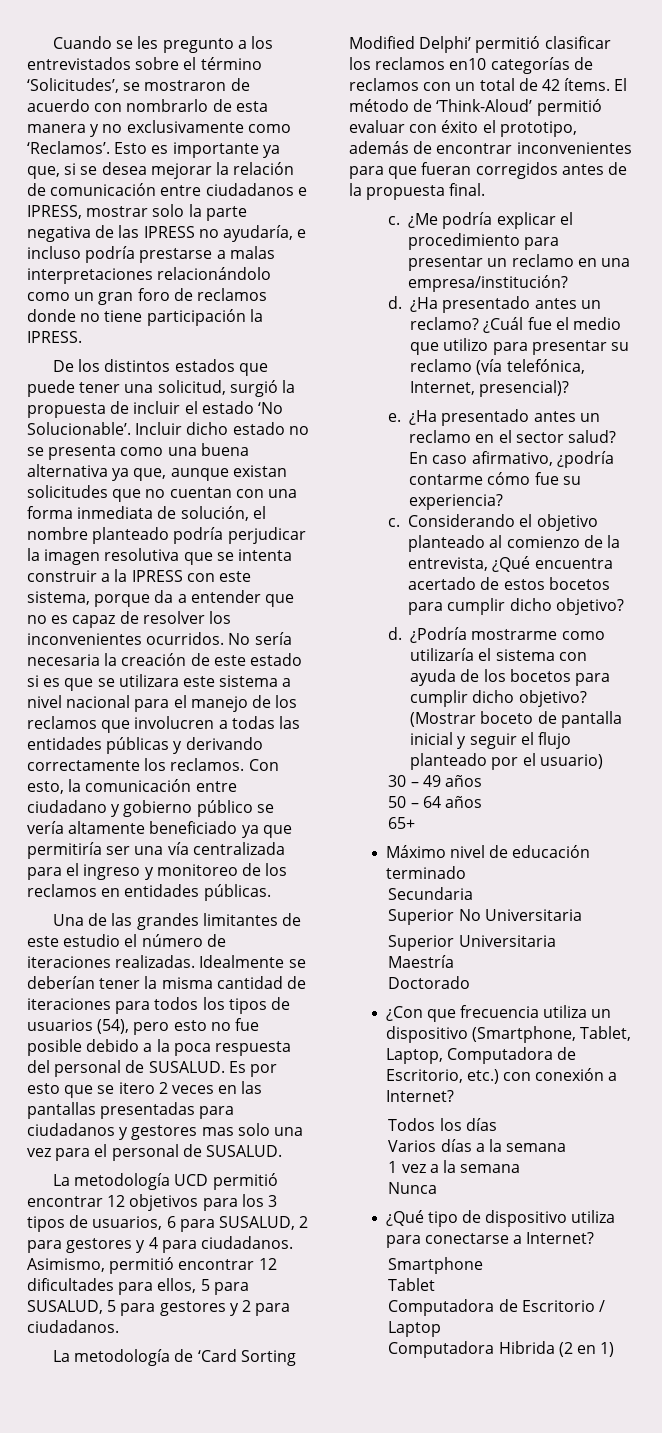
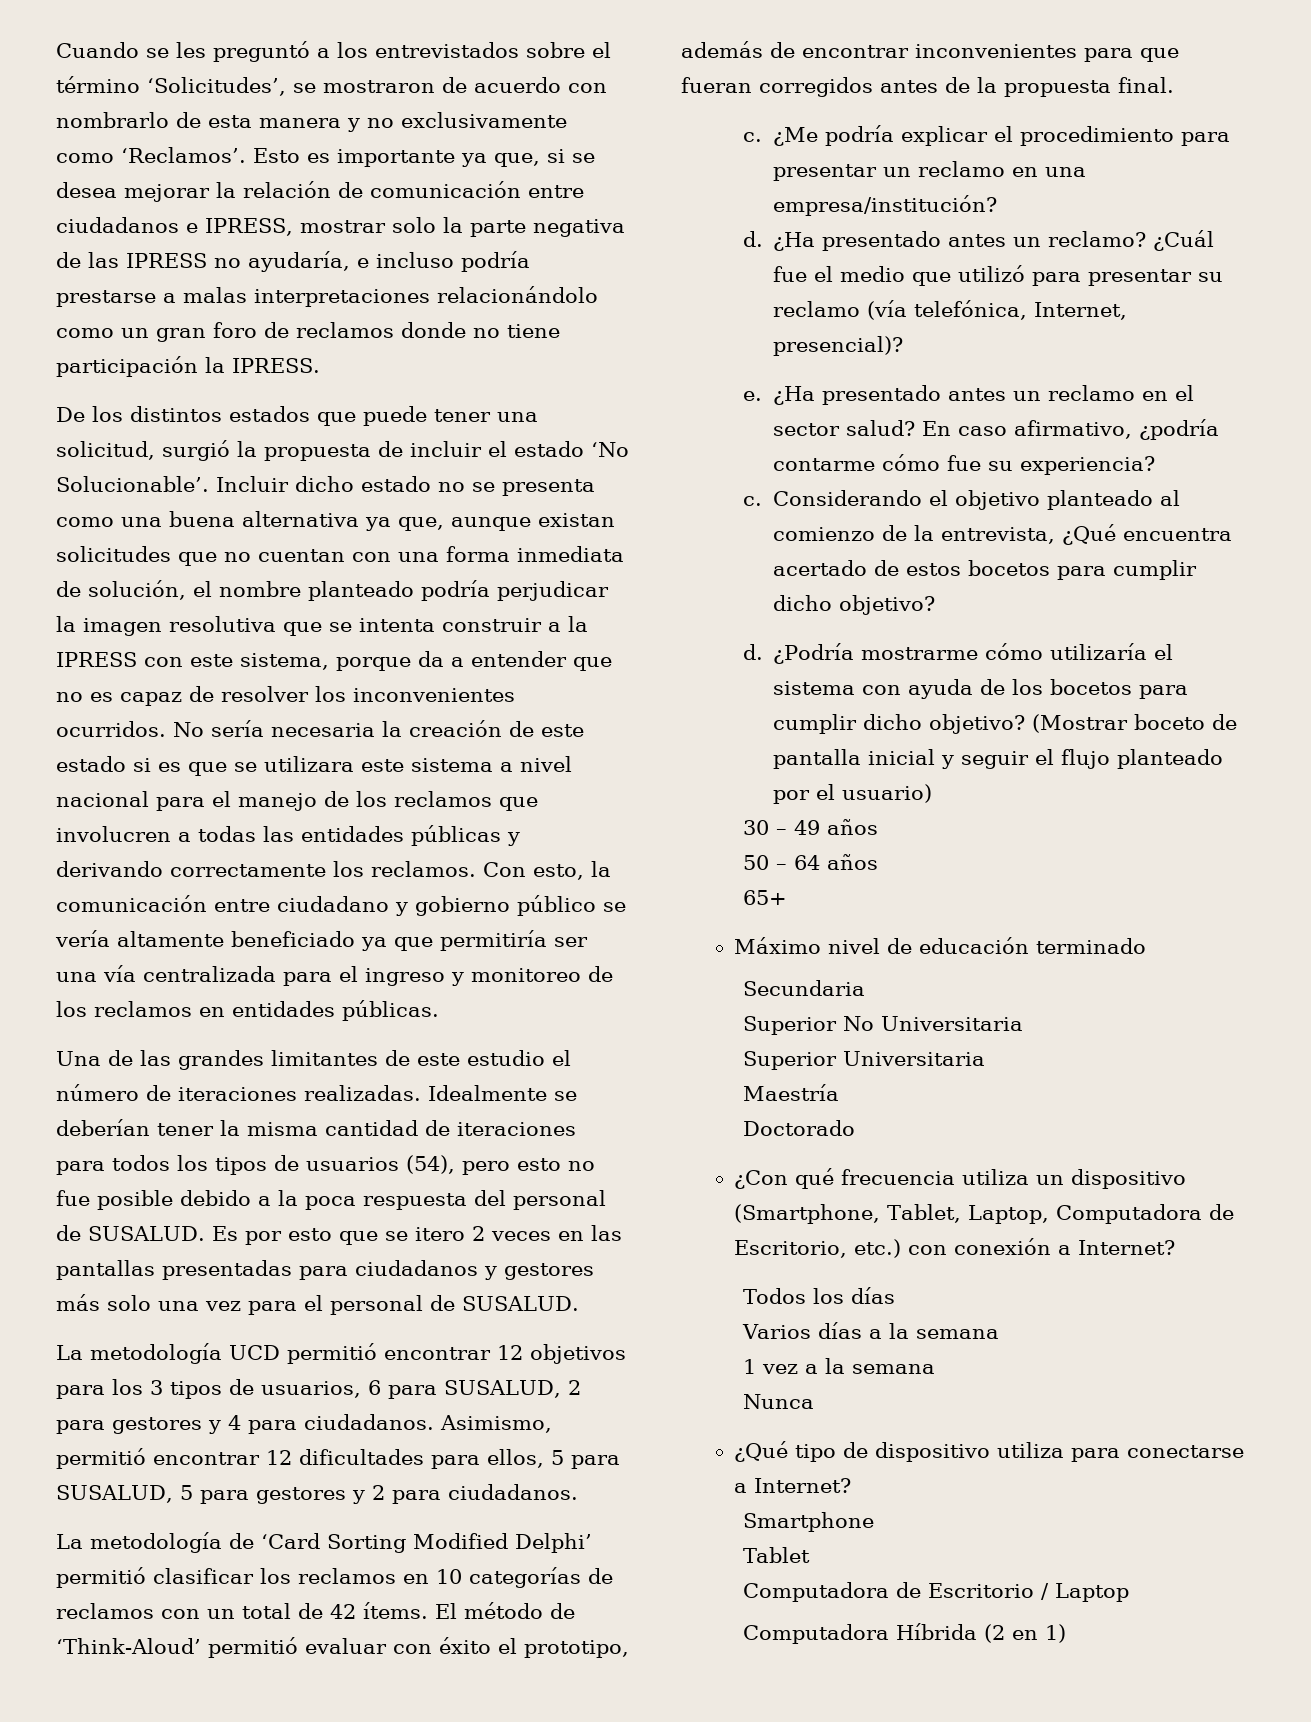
- Cuando se les pregunto a los entrevistados sobre el término ‘Solicitudes’, se mostraron de acuerdo con nombrarlo de esta manera y no exclusivamente como ‘Reclamos’.
+ Cuando se les preguntó a los entrevistados sobre el término ‘Solicitudes’, se mostraron de acuerdo con nombrarlo de esta manera y no exclusivamente como ‘Reclamos’.
- Es por esto que se itero 2 veces en las pantallas presentadas para ciudadanos y gestores mas solo una vez para el personal de SUSALUD.
+ Es por esto que se itero 2 veces en las pantallas presentadas para ciudadanos y gestores más solo una vez para el personal de SUSALUD.
- La metodología de ‘Card Sorting Modified Delphi’ permitió clasificar los reclamos en10 categorías de reclamos con un total de 42 ítems.
+ La metodología de ‘Card Sorting Modified Delphi’ permitió clasificar los reclamos en 10 categorías de reclamos con un total de 42 ítems.
- ¿Cuál fue el medio que utilizo para presentar su reclamo (vía telefónica, Internet, presencial)?
+ ¿Cuál fue el medio que utilizó para presentar su reclamo (vía telefónica, Internet, presencial)?
- ¿Podría mostrarme como utilizaría el sistema con ayuda de los bocetos para cumplir dicho objetivo?
+ ¿Podría mostrarme cómo utilizaría el sistema con ayuda de los bocetos para cumplir dicho objetivo?
- ¿Con que frecuencia utiliza un dispositivo (Smartphone, Tablet, Laptop, Computadora de Escritorio, etc.) con conexión a Internet?
+ ¿Con qué frecuencia utiliza un dispositivo (Smartphone, Tablet, Laptop, Computadora de Escritorio, etc.) con conexión a Internet?
- Computadora Hibrida (2 en 1)
+ Computadora Híbrida (2 en 1)

